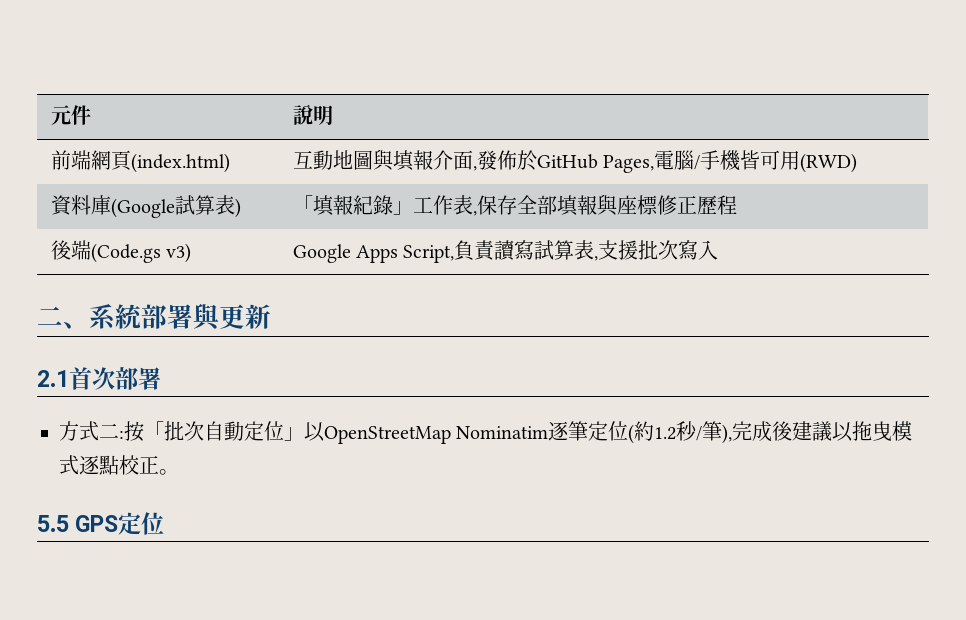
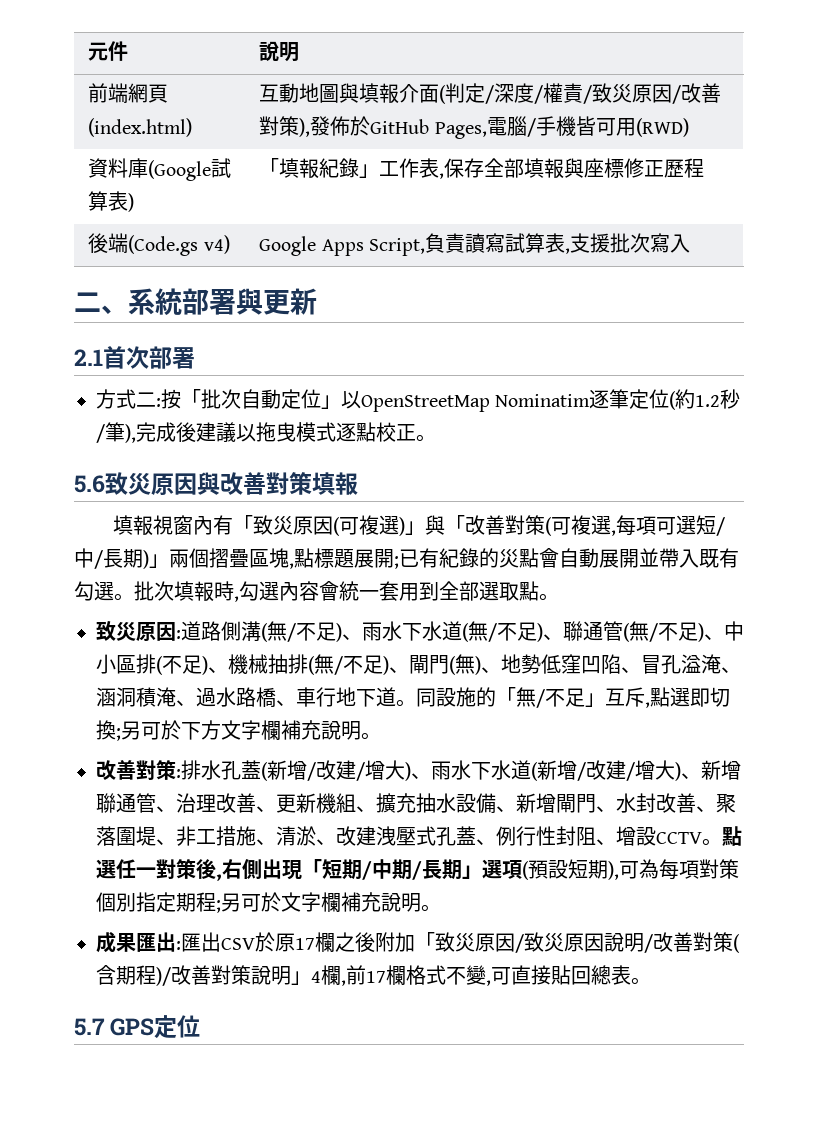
- 前端網頁(index.html) | 互動地圖與填報介面,發佈於GitHub Pages,電腦/手機皆可用(RWD)
+ 前端網頁(index.html) | 互動地圖與填報介面(判定/深度/權責/致災原因/改善對策),發佈於GitHub Pages,電腦/手機皆可用(RWD)
- 後端(Code.gs v3) | Google Apps Script,負責讀寫試算表,支援批次寫入
+ 後端(Code.gs v4) | Google Apps Script,負責讀寫試算表,支援批次寫入
- 5.5 GPS定位
+ 5.6致災原因與改善對策填報
+ 填報視窗內有「致災原因(可複選)」與「改善對策(可複選,每項可選短/中/長期)」兩個摺疊區塊,點標題展開;已有紀錄的災點會自動展開並帶入既有勾選。批次填報時,勾選內容會統一套用到全部選取點。
+ 致災原因:道路側溝(無/不足)、雨水下水道(無/不足)、聯通管(無/不足)、中小區排(不足)、機械抽排(無/不足)、閘門(無)、地勢低窪凹陷、冒孔溢淹、涵洞積淹、過水路橋、車行地下道。同設施的「無/不足」互斥,點選即切換;另可於下方文字欄補充說明。
+ 改善對策:排水孔蓋(新增/改建/增大)、雨水下水道(新增/改建/增大)、新增聯通管、治理改善、更新機組、擴充抽水設備、新增閘門、水封改善、聚落圍堤、非工措施、清淤、改建洩壓式孔蓋、例行性封阻、增設CCTV。點選任一對策後,右側出現「短期/中期/長期」選項(預設短期),可為每項對策個別指定期程;另可於文字欄補充說明。
+ 成果匯出:匯出CSV於原17欄之後附加「致災原因/致災原因說明/改善對策(含期程)/改善對策說明」4欄,前17欄格式不變,可直接貼回總表。
+ 5.7 GPS定位

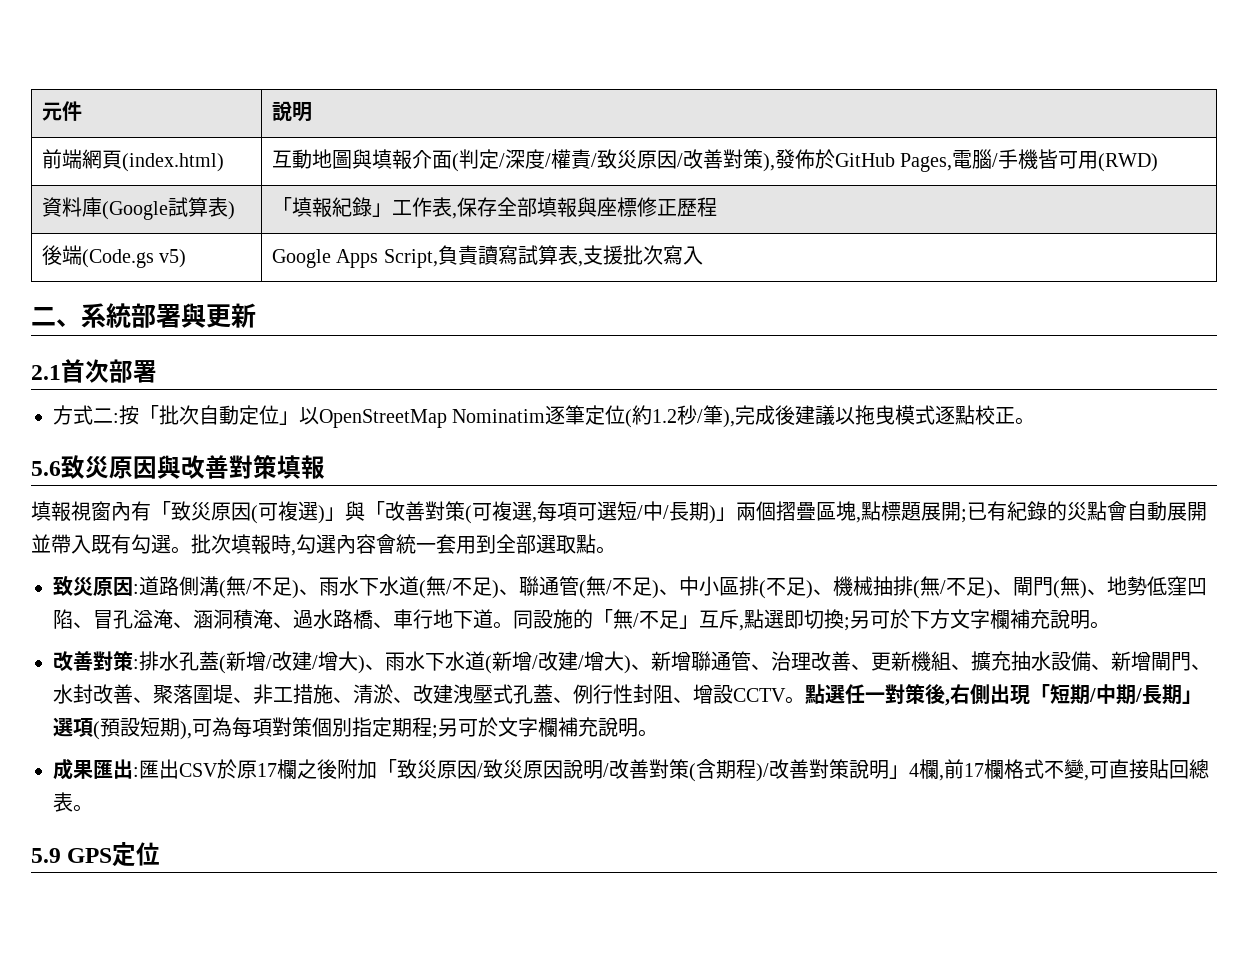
- 後端(Code.gs v4) | Google Apps Script,負責讀寫試算表,支援批次寫入
+ 後端(Code.gs v5) | Google Apps Script,負責讀寫試算表,支援批次寫入
- 5.7 GPS定位
+ 5.9 GPS定位

